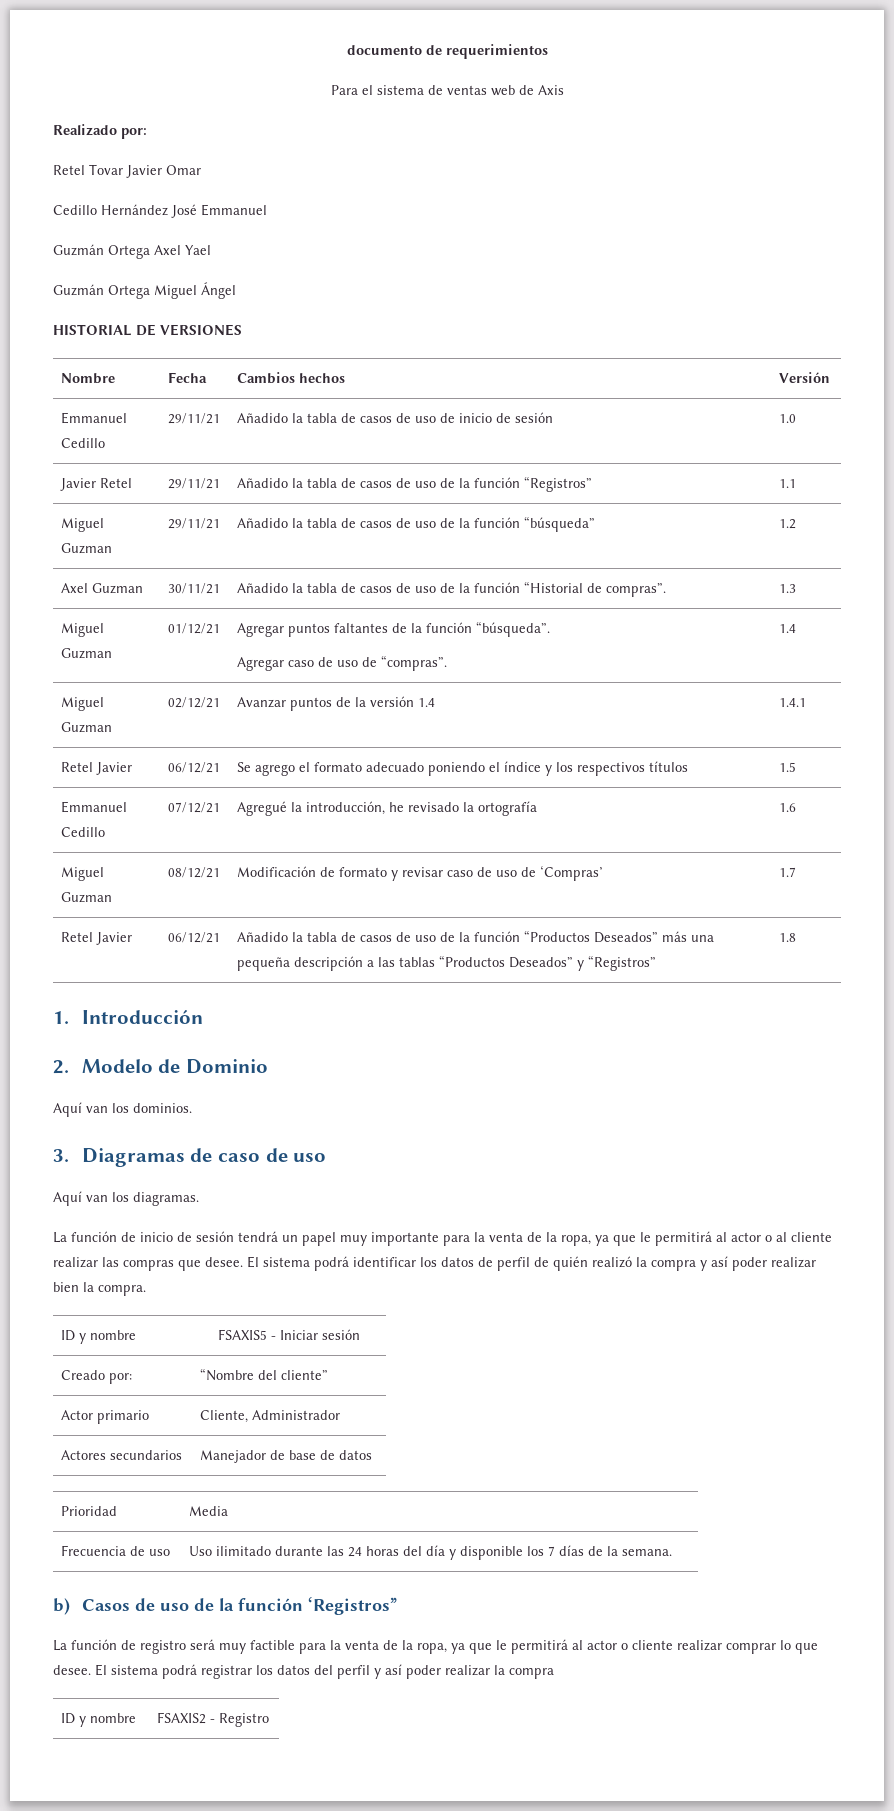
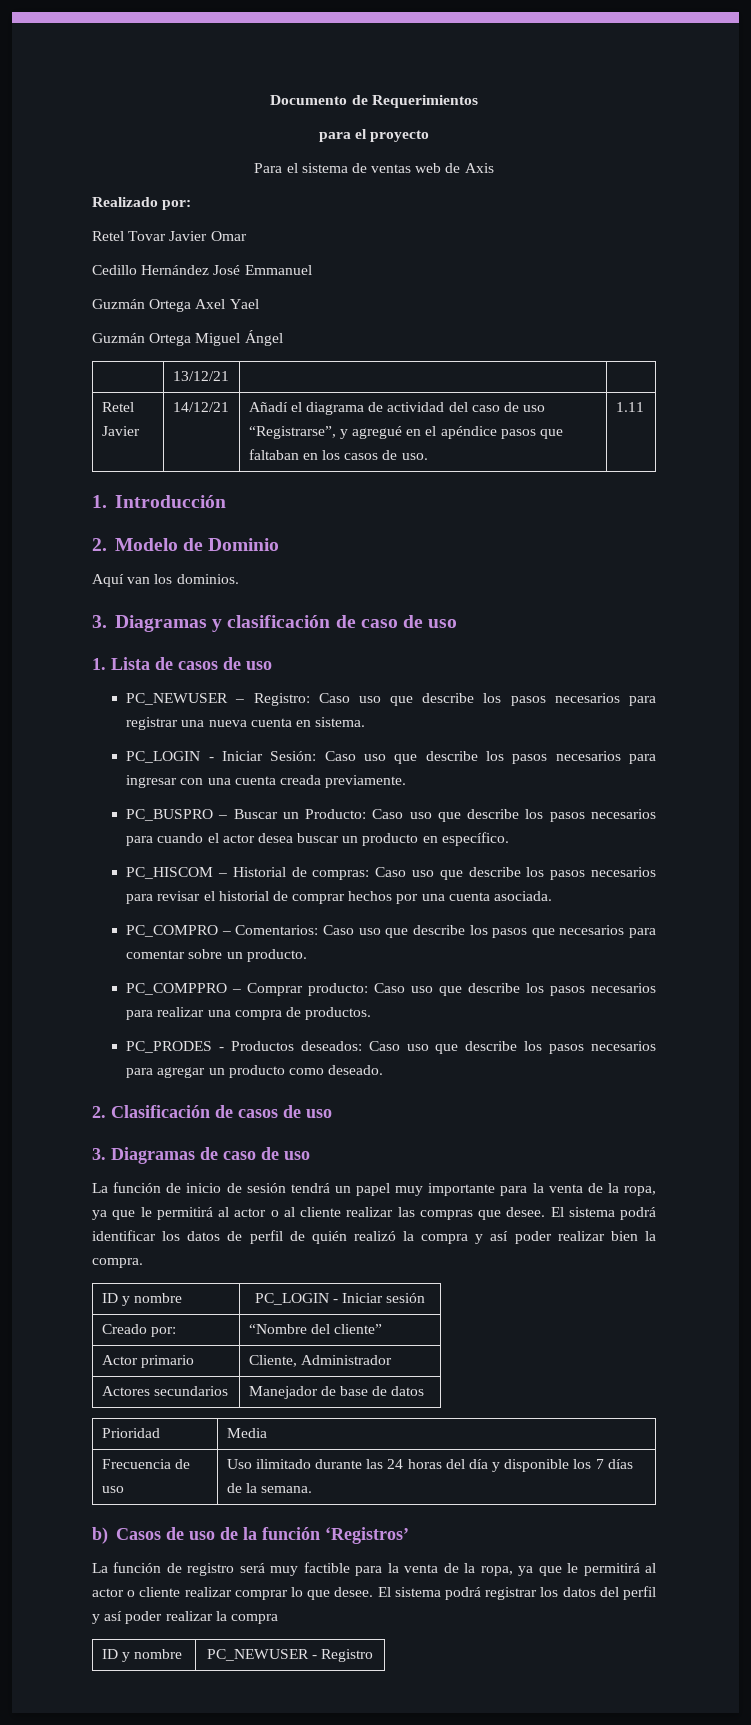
- documento de requerimientos
+ Documento de Requerimientos
+ para el proyecto
- HISTORIAL DE VERSIONES
- Nombre | Fecha | Cambios hechos | Versión
- Emmanuel Cedillo | 29/11/21 | Añadido la tabla de casos de uso de inicio de sesión | 1.0
- Javier Retel | 29/11/21 | Añadido la tabla de casos de uso de la función “Registros” | 1.1
- Miguel Guzman | 29/11/21 | Añadido la tabla de casos de uso de la función “búsqueda” | 1.2
- Axel Guzman | 30/11/21 | Añadido la tabla de casos de uso de la función “Historial de compras”. | 1.3
- Miguel Guzman | 01/12/21 | Agregar puntos faltantes de la función “búsqueda”.
- Agregar caso de uso de “compras”. | 1.4
- Miguel Guzman | 02/12/21 | Avanzar puntos de la versión 1.4 | 1.4.1
- Retel Javier | 06/12/21 | Se agrego el formato adecuado poniendo el índice y los respectivos títulos | 1.5
- Emmanuel Cedillo | 07/12/21 | Agregué la introducción, he revisado la ortografía | 1.6
- Miguel Guzman | 08/12/21 | Modificación de formato y revisar caso de uso de ‘Compras’ | 1.7
- Retel Javier | 06/12/21 | Añadido la tabla de casos de uso de la función “Productos Deseados” más una pequeña descripción a las tablas “Productos Deseados” y “Registros” | 1.8
+ | 13/12/21 | |
+ Retel Javier | 14/12/21 | Añadí el diagrama de actividad del caso de uso “Registrarse”, y agregué en el apéndice pasos que faltaban en los casos de uso. | 1.11
+ 3. Diagramas y clasificación de caso de uso
+ 1. Lista de casos de uso
+ PC_NEWUSER – Registro: Caso uso que describe los pasos necesarios para registrar una nueva cuenta en sistema.
+ PC_LOGIN - Iniciar Sesión: Caso uso que describe los pasos necesarios para ingresar con una cuenta creada previamente.
+ PC_BUSPRO – Buscar un Producto: Caso uso que describe los pasos necesarios para cuando el actor desea buscar un producto en específico.
+ PC_HISCOM – Historial de compras: Caso uso que describe los pasos necesarios para revisar el historial de comprar hechos por una cuenta asociada.
+ PC_COMPRO – Comentarios: Caso uso que describe los pasos que necesarios para comentar sobre un producto.
+ PC_COMPPRO – Comprar producto: Caso uso que describe los pasos necesarios para realizar una compra de productos.
+ PC_PRODES - Productos deseados: Caso uso que describe los pasos necesarios para agregar un producto como deseado.
+ 2. Clasificación de casos de uso
  3. Diagramas de caso de uso
- Aquí van los diagramas.
- ID y nombre | FSAXIS5 - Iniciar sesión
+ ID y nombre | PC_LOGIN - Iniciar sesión
- b) Casos de uso de la función ‘Registros”
+ b) Casos de uso de la función ‘Registros’
- ID y nombre | FSAXIS2 - Registro
+ ID y nombre | PC_NEWUSER - Registro

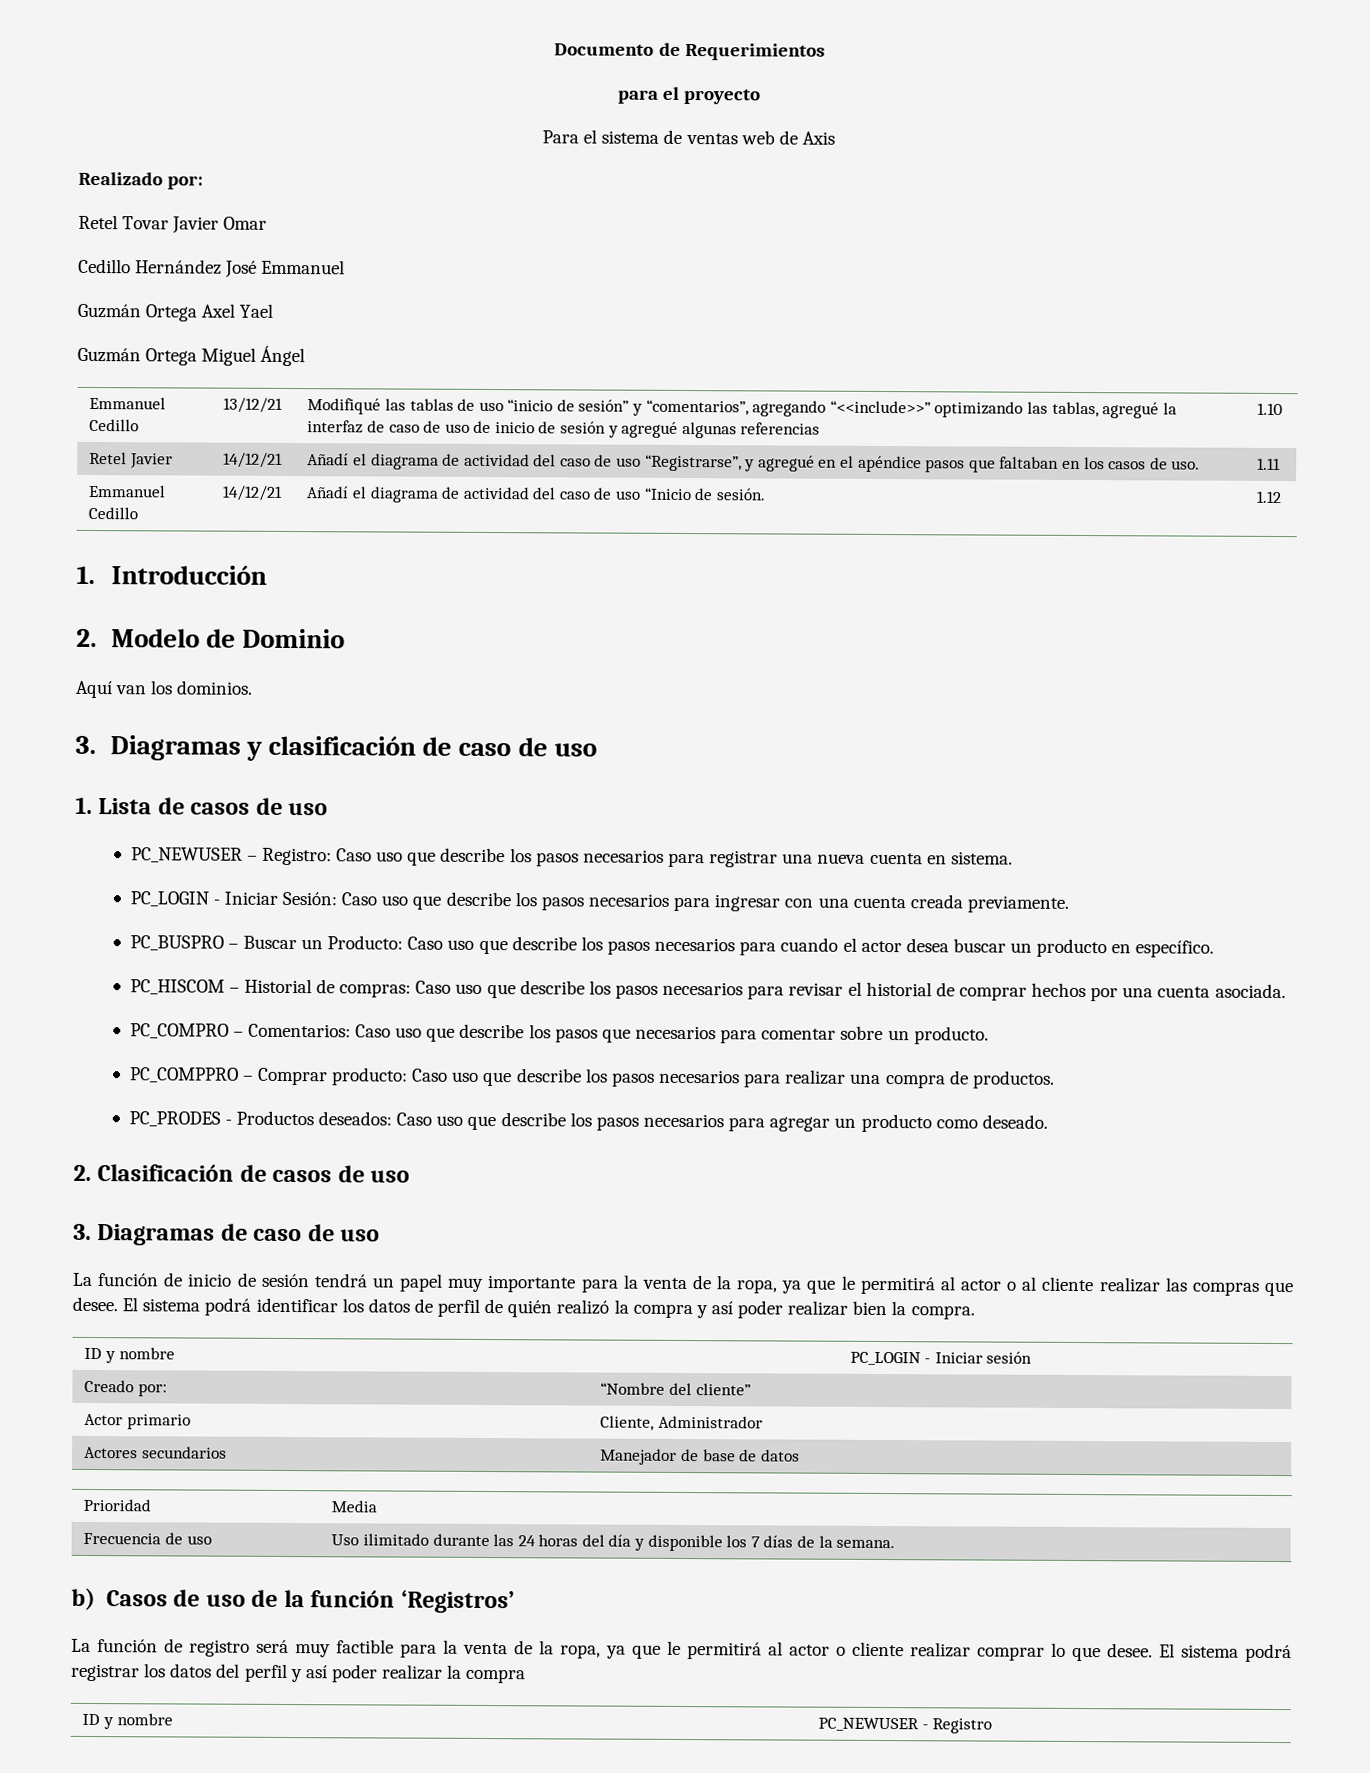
- | 13/12/21 | |
+ Emmanuel Cedillo | 13/12/21 | Modifiqué las tablas de uso “inicio de sesión” y “comentarios”, agregando “<<include>>” optimizando las tablas, agregué la interfaz de caso de uso de inicio de sesión y agregué algunas referencias | 1.10
+ Emmanuel Cedillo | 14/12/21 | Añadí el diagrama de actividad del caso de uso “Inicio de sesión. | 1.12

